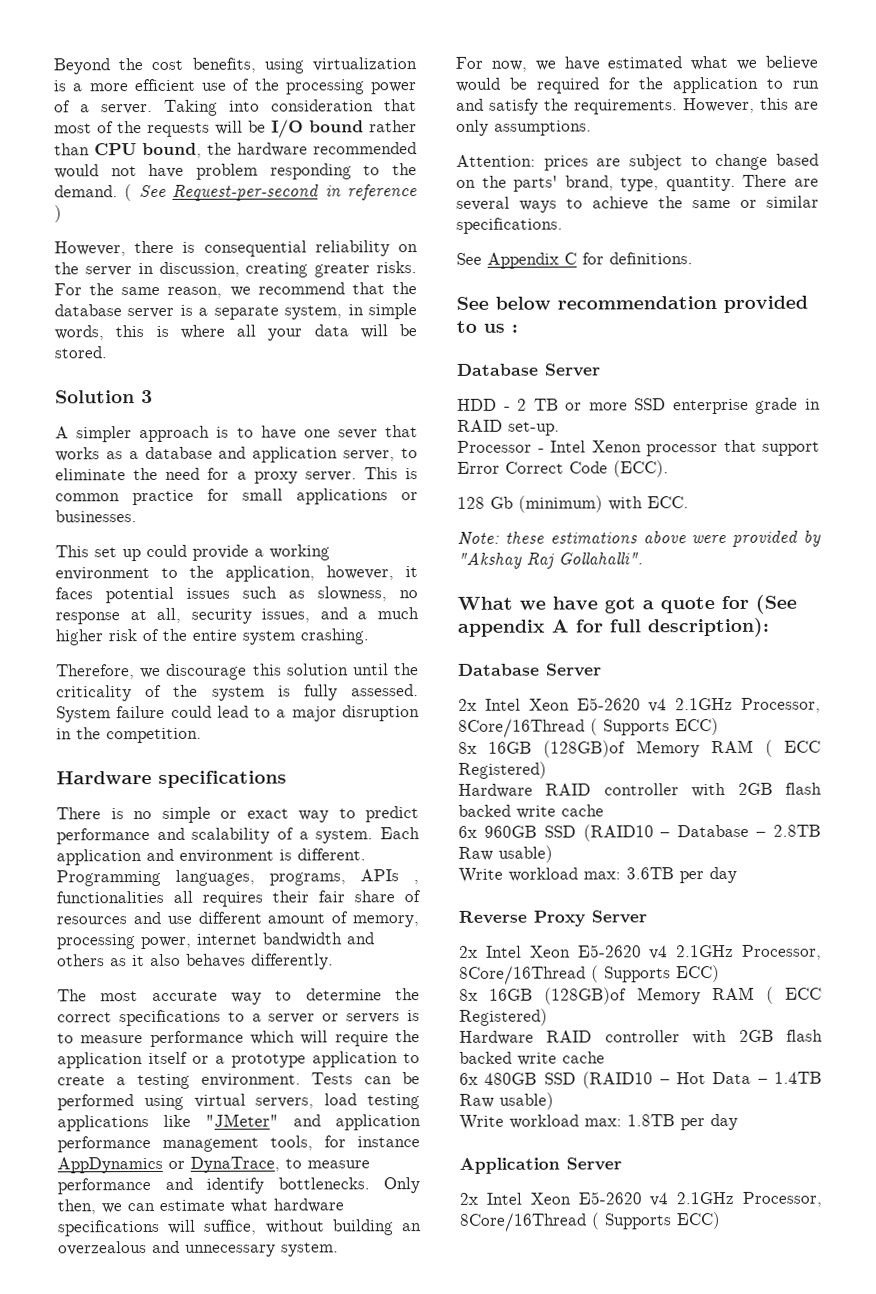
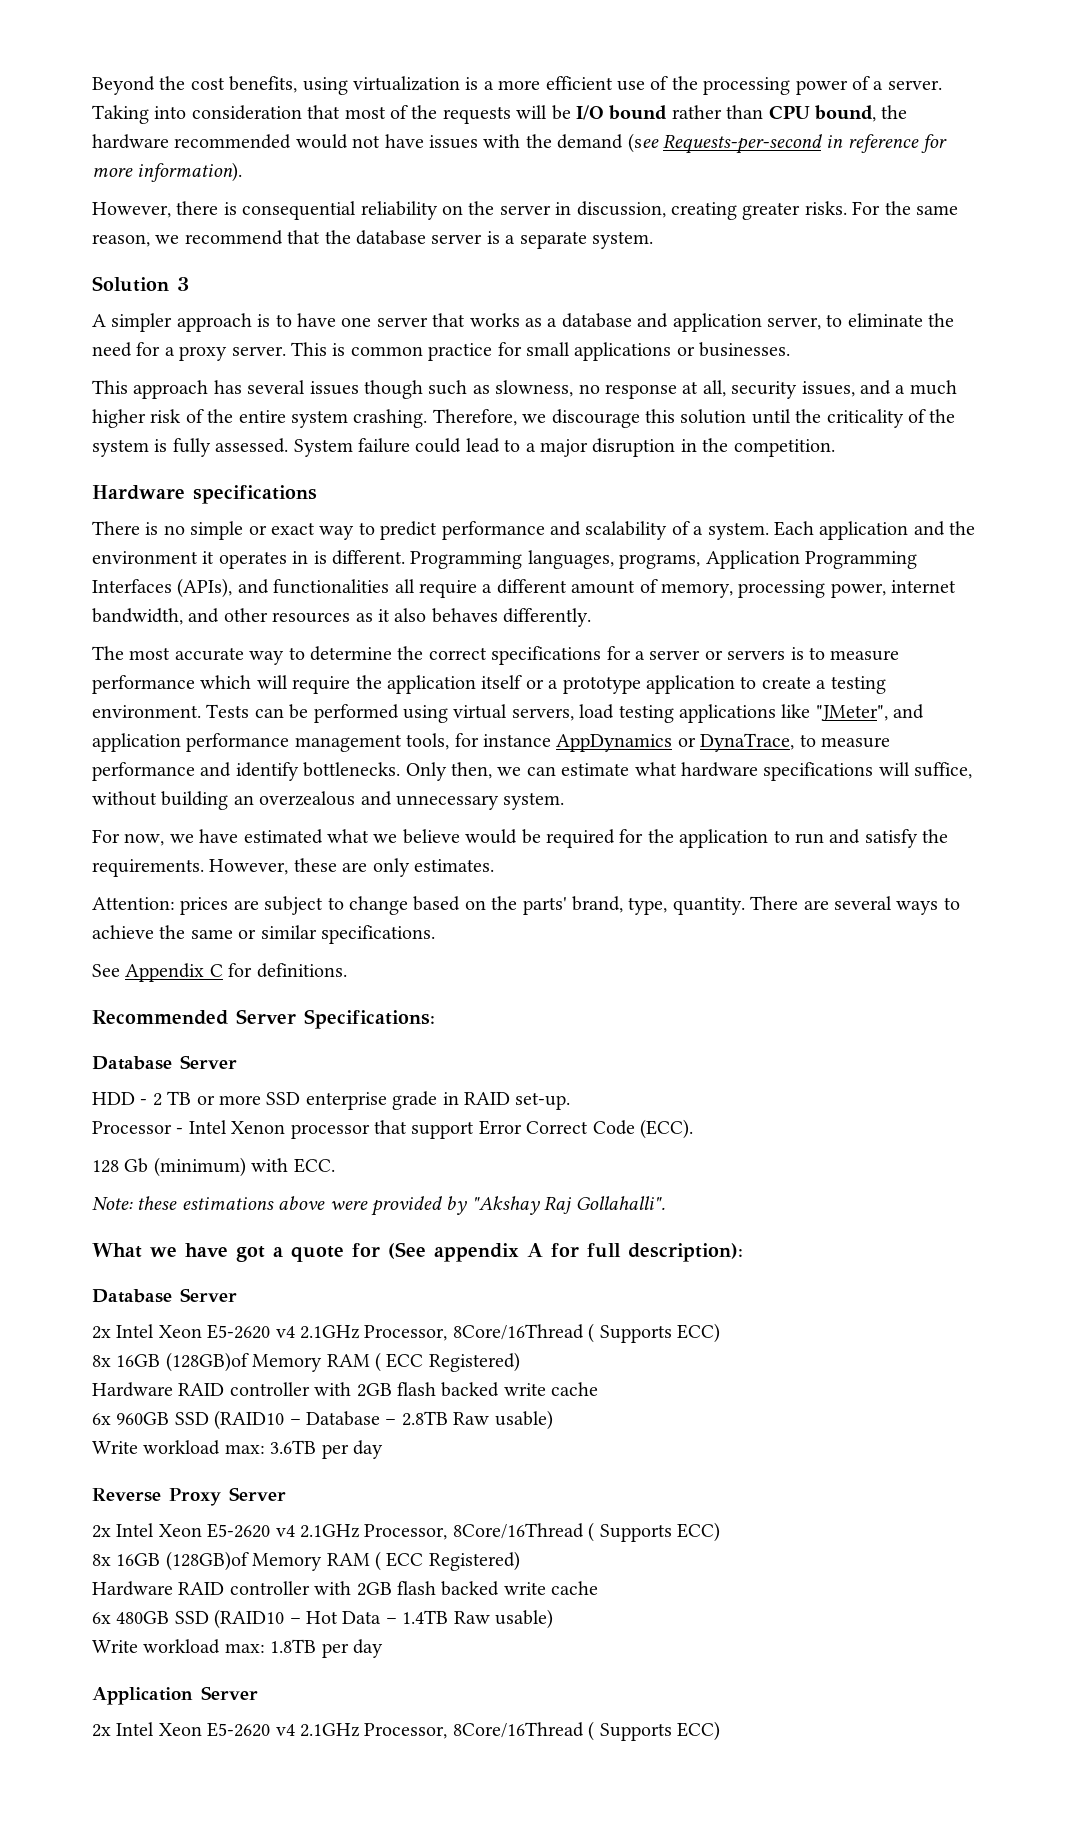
- Taking into consideration that most of the requests will be I/O bound rather than CPU bound, the hardware recommended would not have problem responding to the demand. ( See Request-per-second in reference )
+ Taking into consideration that most of the requests will be I/O bound rather than CPU bound, the hardware recommended would not have issues with the demand (see Requests-per-second in reference for more information).
- For the same reason, we recommend that the database server is a separate system, in simple words, this is where all your data will be stored.
+ For the same reason, we recommend that the database server is a separate system.
- A simpler approach is to have one sever that works as a database and application server, to eliminate the need for a proxy server.
+ A simpler approach is to have one server that works as a database and application server, to eliminate the need for a proxy server.
- This set up could provide a working environment to the application, however, it faces potential issues such as slowness, no response at all, security issues, and a much higher risk of the entire system crashing.
- Therefore, we discourage this solution until the criticality of the system is fully assessed.
+ This approach has several issues though such as slowness, no response at all, security issues, and a much higher risk of the entire system crashing. Therefore, we discourage this solution until the criticality of the system is fully assessed.
- Each application and environment is different.
+ Each application and the environment it operates in is different.
- Programming languages, programs, APIs , functionalities all requires their fair share of resources and use different amount of memory, processing power, internet bandwidth and others as it also behaves differently.
+ Programming languages, programs, Application Programming Interfaces (APIs), and functionalities all require a different amount of memory, processing power, internet bandwidth, and other resources as it also behaves differently.
- The most accurate way to determine the correct specifications to a server or servers is to measure performance which will require the application itself or a prototype application to create a testing environment.
+ The most accurate way to determine the correct specifications for a server or servers is to measure performance which will require the application itself or a prototype application to create a testing environment.
- Tests can be performed using virtual servers, load testing applications like "JMeter" and application performance management tools, for instance AppDynamics or DynaTrace, to measure performance and identify bottlenecks.
+ Tests can be performed using virtual servers, load testing applications like "JMeter", and application performance management tools, for instance AppDynamics or DynaTrace, to measure performance and identify bottlenecks.
- However, this are only assumptions.
+ However, these are only estimates.
- See below recommendation provided to us :
+ Recommended Server Specifications:

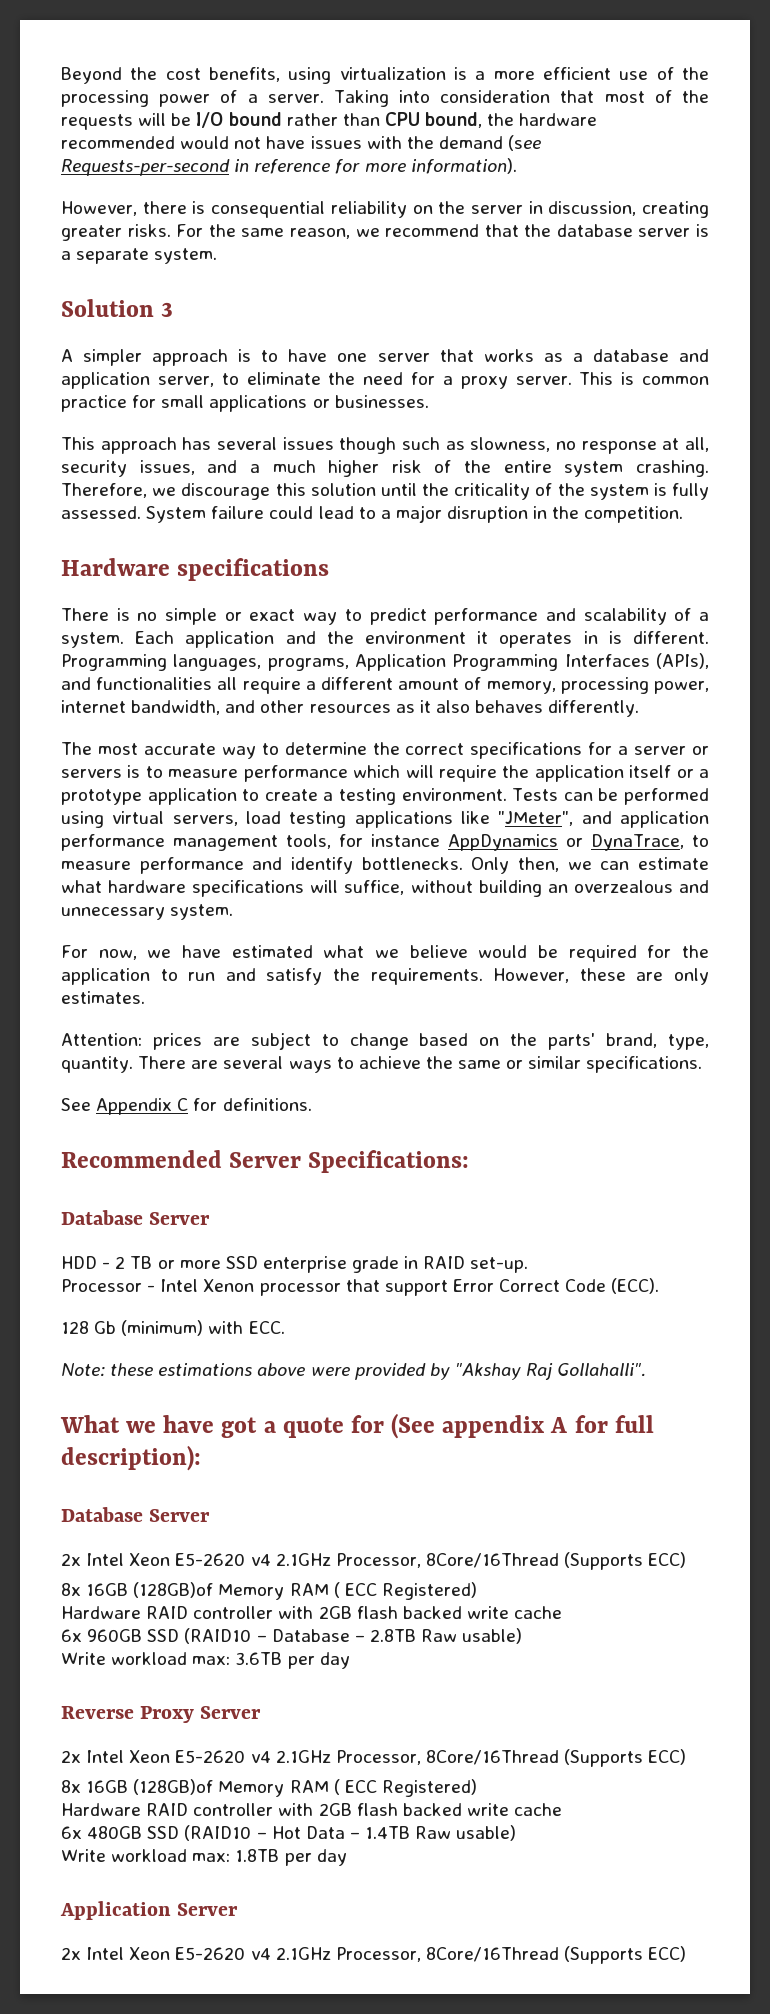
  What we have got a quote for (See appendix A for full description):
  Database Server
- 2x Intel Xeon E5-2620 v4 2.1GHz Processor, 8Core/16Thread ( Supports ECC)
+ 2x Intel Xeon E5-2620 v4 2.1GHz Processor, 8Core/16Thread (Supports ECC)
  Reverse Proxy Server
- 2x Intel Xeon E5-2620 v4 2.1GHz Processor, 8Core/16Thread ( Supports ECC)
+ 2x Intel Xeon E5-2620 v4 2.1GHz Processor, 8Core/16Thread (Supports ECC)
  Application Server
- 2x Intel Xeon E5-2620 v4 2.1GHz Processor, 8Core/16Thread ( Supports ECC)
+ 2x Intel Xeon E5-2620 v4 2.1GHz Processor, 8Core/16Thread (Supports ECC)

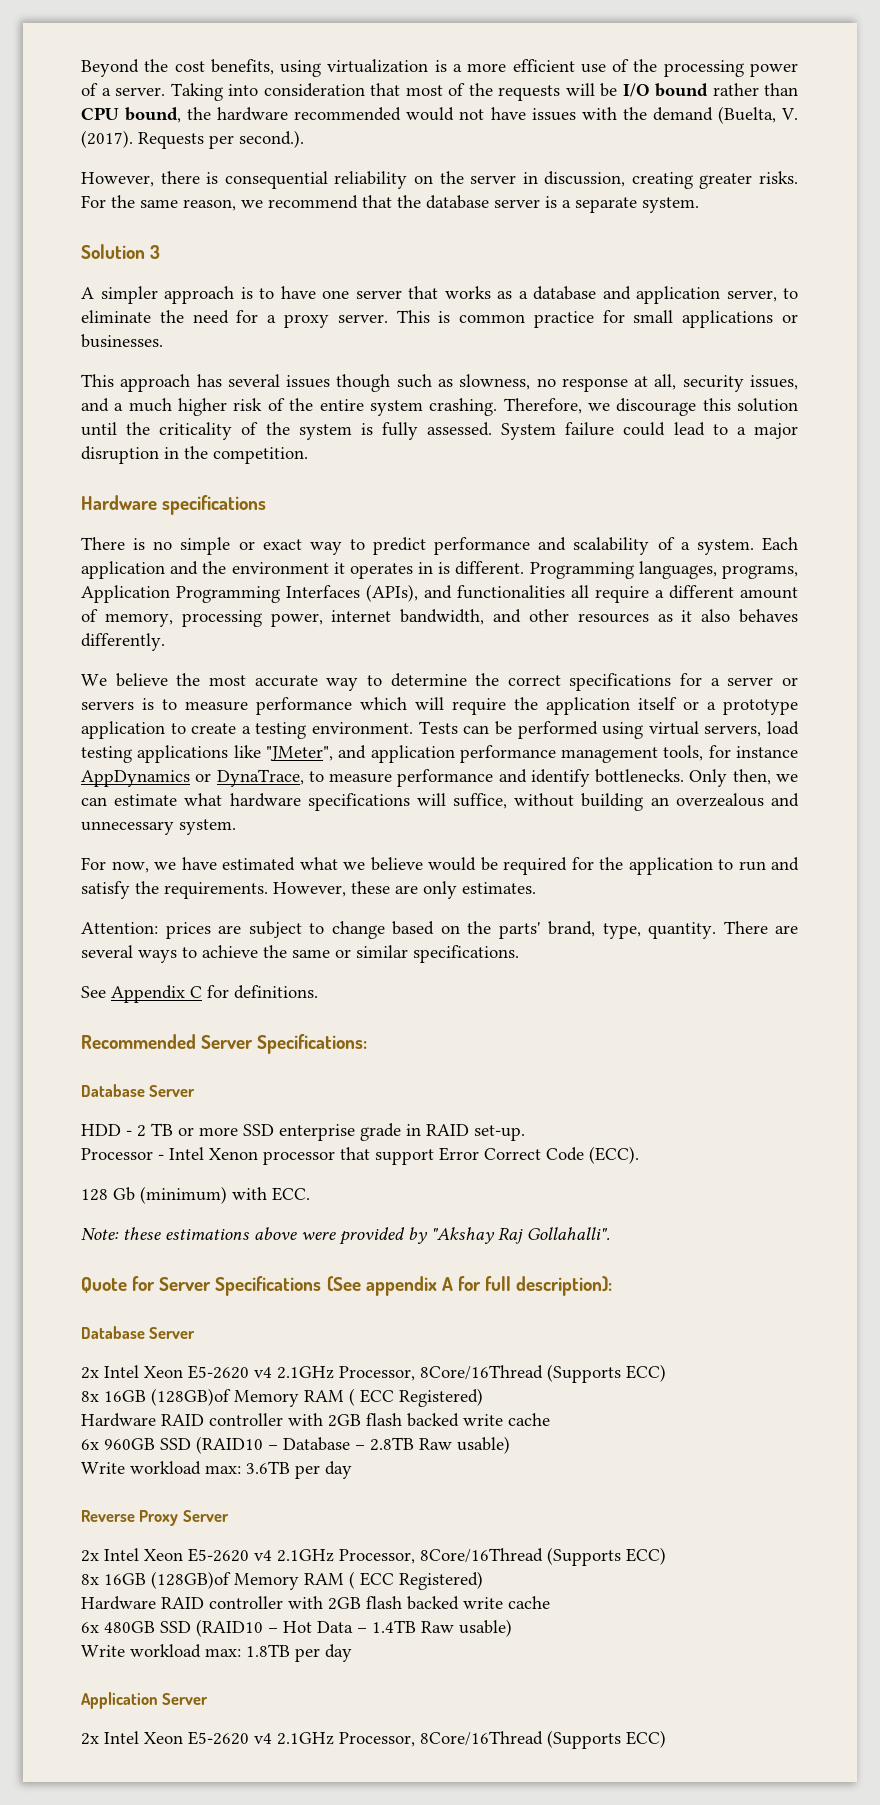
- Taking into consideration that most of the requests will be I/O bound rather than CPU bound, the hardware recommended would not have issues with the demand (see Requests-per-second in reference for more information).
+ Taking into consideration that most of the requests will be I/O bound rather than CPU bound, the hardware recommended would not have issues with the demand (Buelta, V. (2017). Requests per second.).
- The most accurate way to determine the correct specifications for a server or servers is to measure performance which will require the application itself or a prototype application to create a testing environment.
+ We believe the most accurate way to determine the correct specifications for a server or servers is to measure performance which will require the application itself or a prototype application to create a testing environment.
- What we have got a quote for (See appendix A for full description):
+ Quote for Server Specifications (See appendix A for full description):

